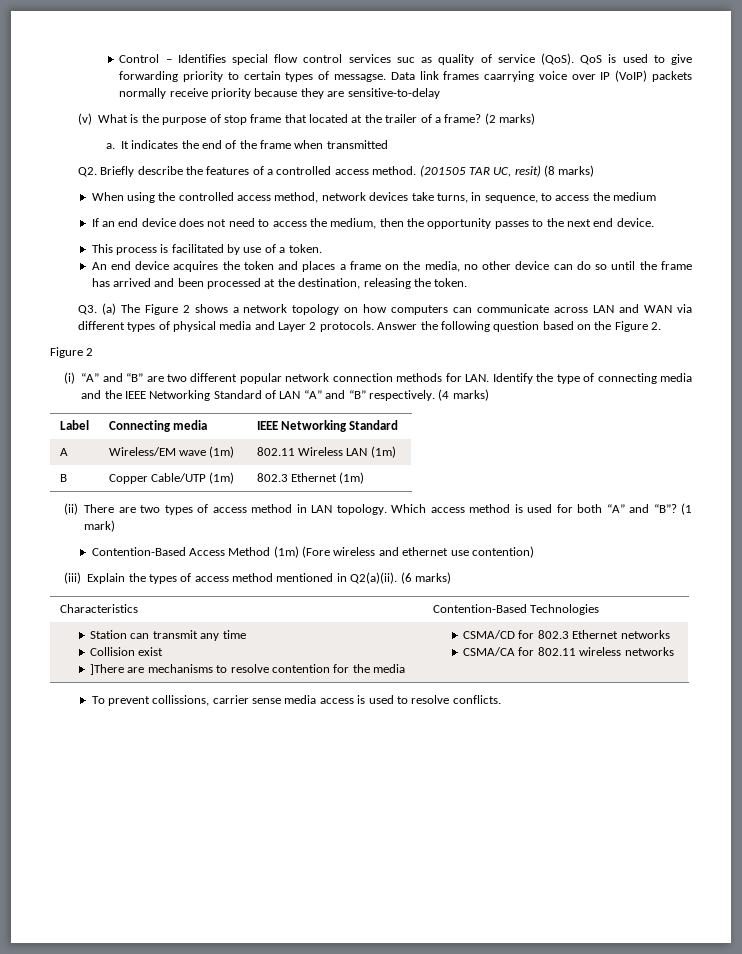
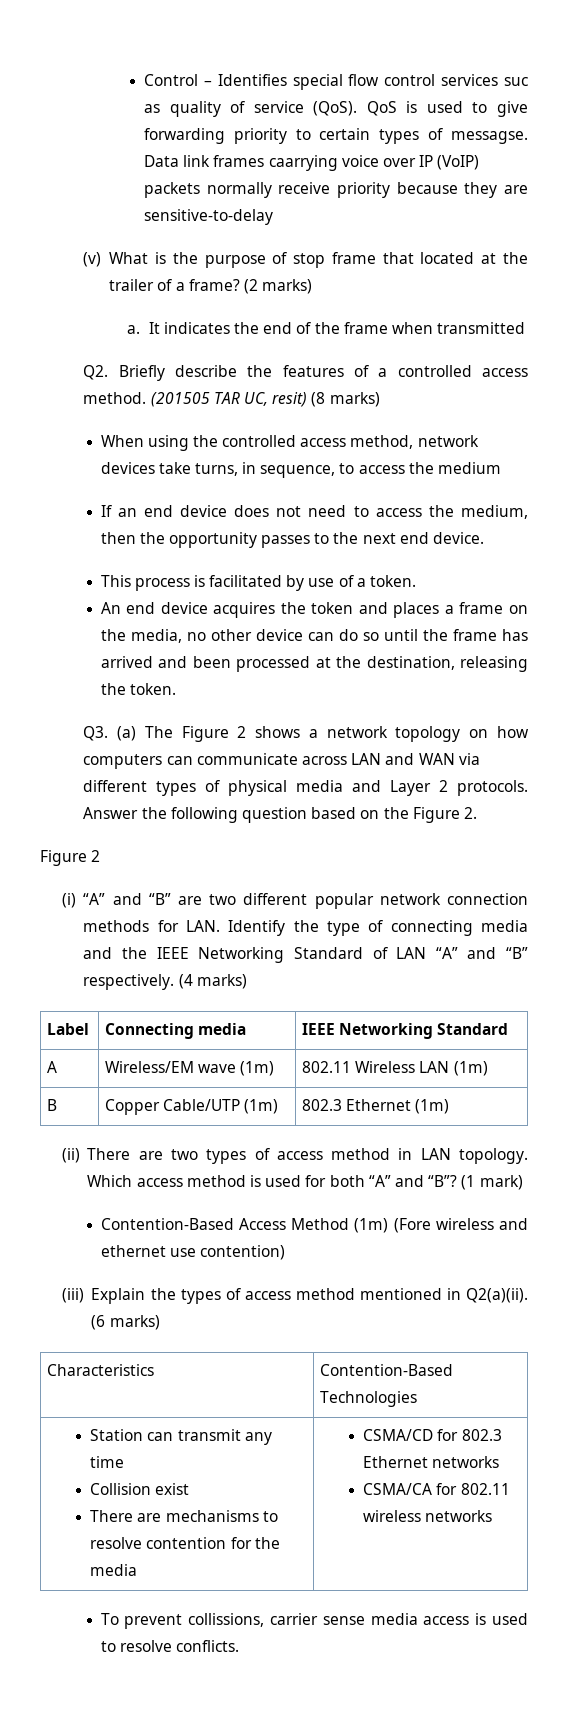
  Station can transmit any time
  Collision exist
- ]There are mechanisms to resolve contention for the media | CSMA/CD for 802.3 Ethernet networks
+ There are mechanisms to resolve contention for the media | CSMA/CD for 802.3 Ethernet networks

